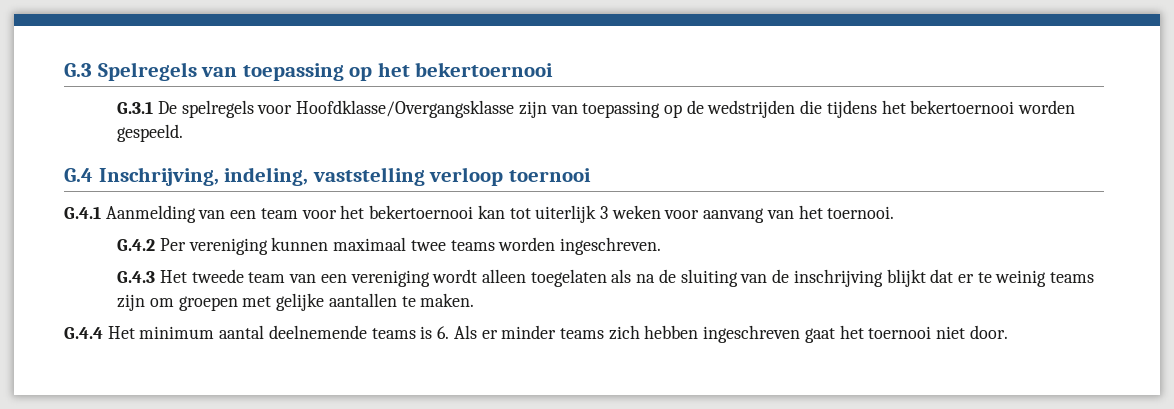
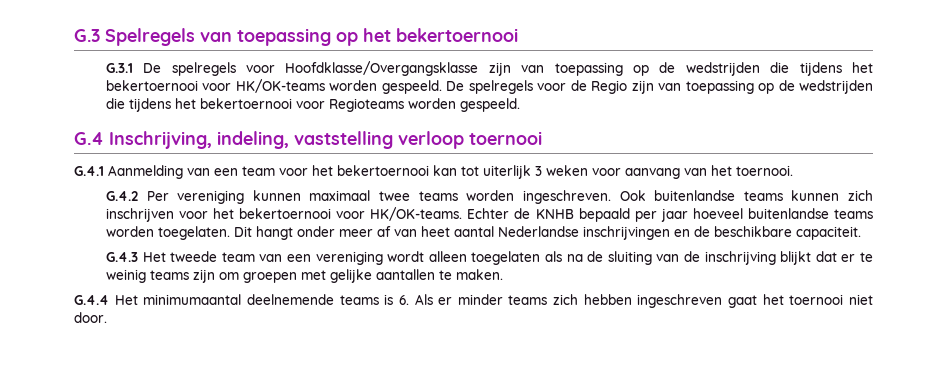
- G.3.1 De spelregels voor Hoofdklasse/Overgangsklasse zijn van toepassing op de wedstrijden die tijdens het bekertoernooi worden gespeeld.
+ G.3.1 De spelregels voor Hoofdklasse/Overgangsklasse zijn van toepassing op de wedstrijden die tijdens het bekertoernooi voor HK/OK-teams worden gespeeld. De spelregels voor de Regio zijn van toepassing op de wedstrijden die tijdens het bekertoernooi voor Regioteams worden gespeeld.
+ Ook buitenlandse teams kunnen zich inschrijven voor het bekertoernooi voor HK/OK-teams. Echter de KNHB bepaald per jaar hoeveel buitenlandse teams worden toegelaten. Dit hangt onder meer af van heet aantal Nederlandse inschrijvingen en de beschikbare capaciteit.
- G.4.4 Het minimum aantal deelnemende teams is 6. Als er minder teams zich hebben ingeschreven gaat het toernooi niet door.
+ G.4.4 Het minimumaantal deelnemende teams is 6. Als er minder teams zich hebben ingeschreven gaat het toernooi niet door.

